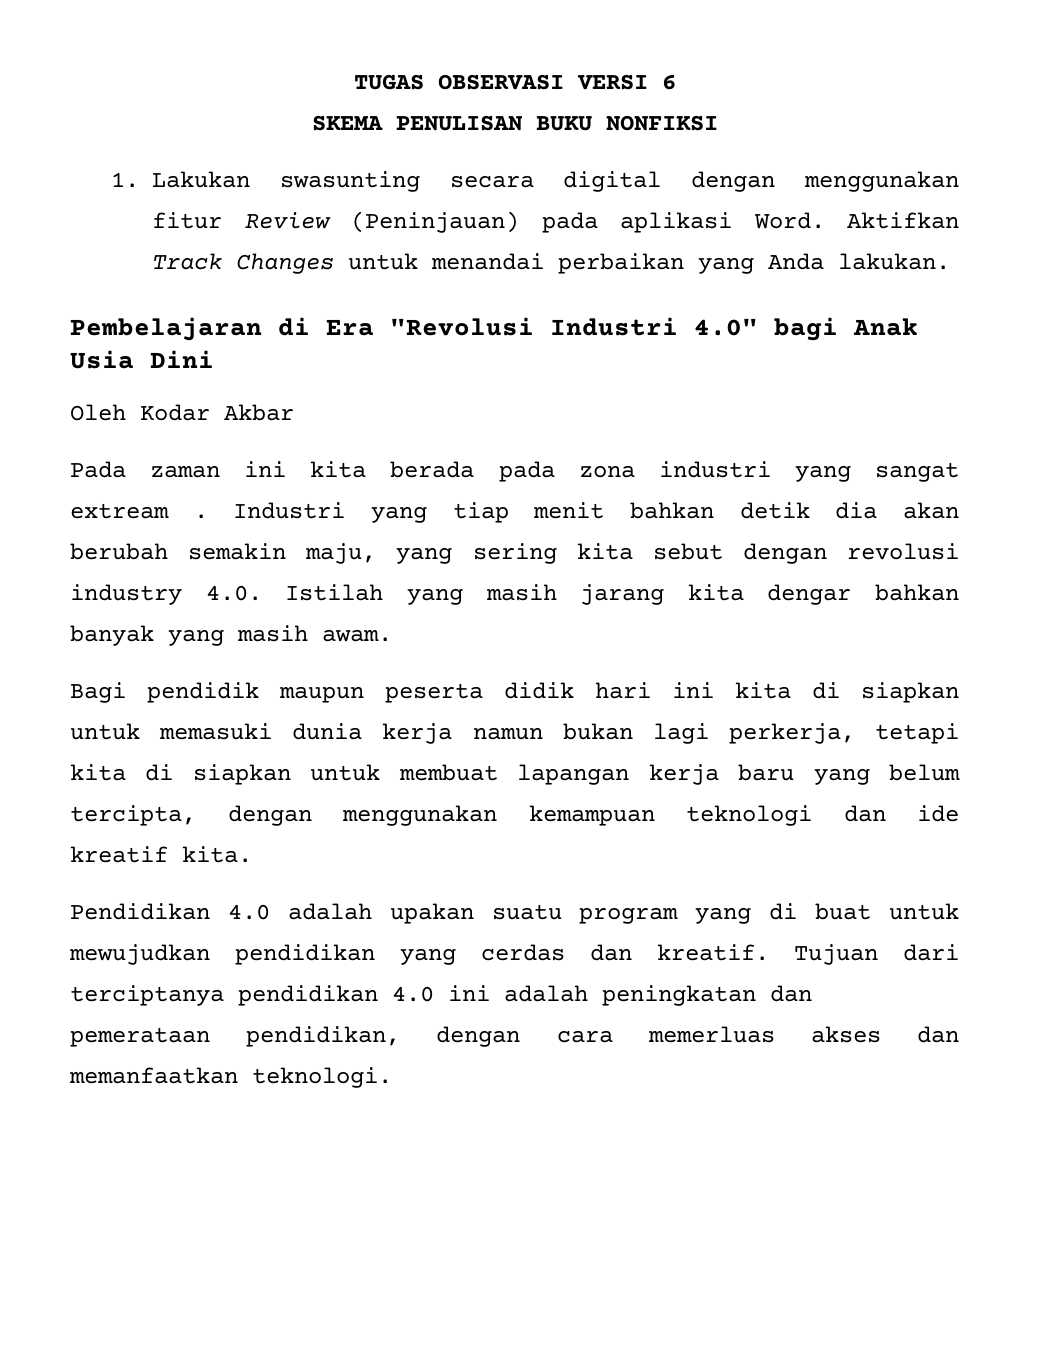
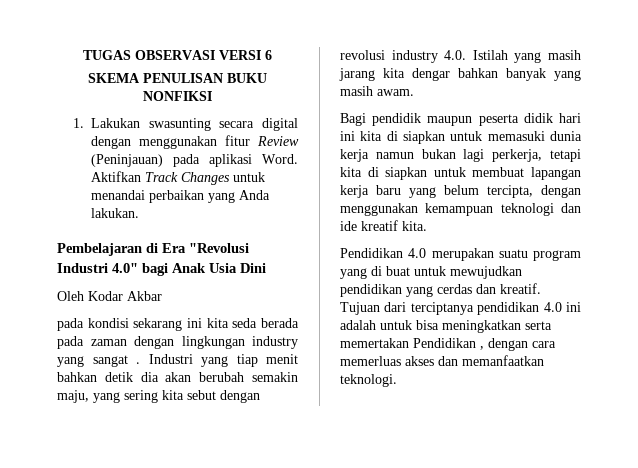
- Pada zaman ini kita berada pada zona industri yang sangat extream .
+ pada kondisi sekarang ini kita seda berada pada zaman dengan lingkungan industry yang sangat .
- Pendidikan 4.0 adalah upakan suatu program yang di buat untuk mewujudkan pendidikan yang cerdas dan kreatif.
+ Pendidikan 4.0 merupakan suatu program yang di buat untuk mewujudkan pendidikan yang cerdas dan kreatif.
- Tujuan dari terciptanya pendidikan 4.0 ini adalah peningkatan dan pemerataan pendidikan, dengan cara memerluas akses dan memanfaatkan teknologi.
+ Tujuan dari terciptanya pendidikan 4.0 ini adalah untuk bisa meningkatkan serta memertakan Pendidikan , dengan cara memerluas akses dan memanfaatkan teknologi.

